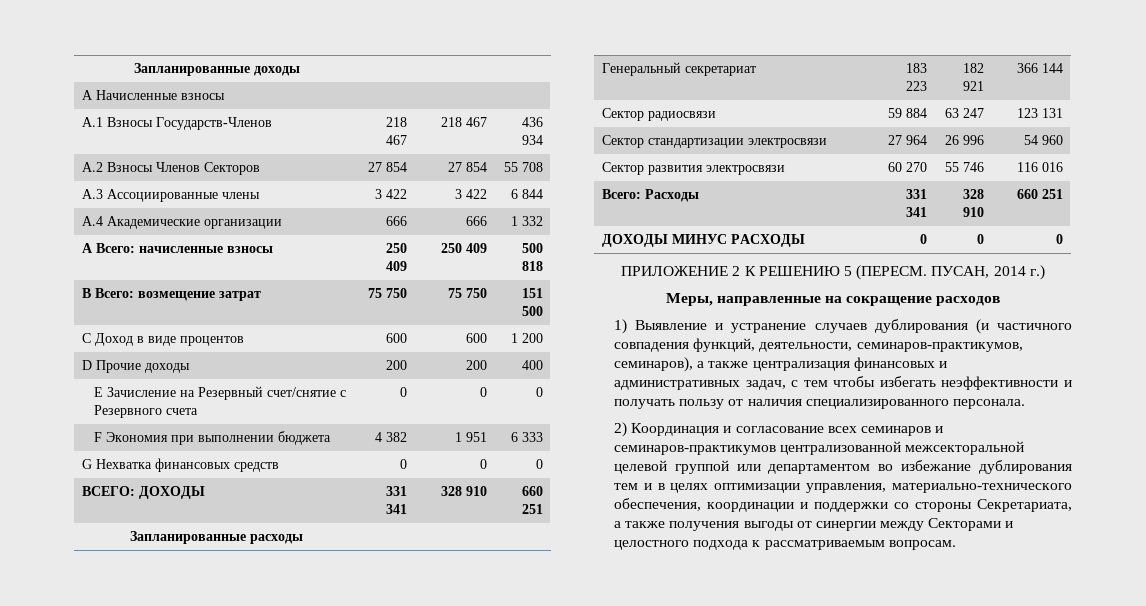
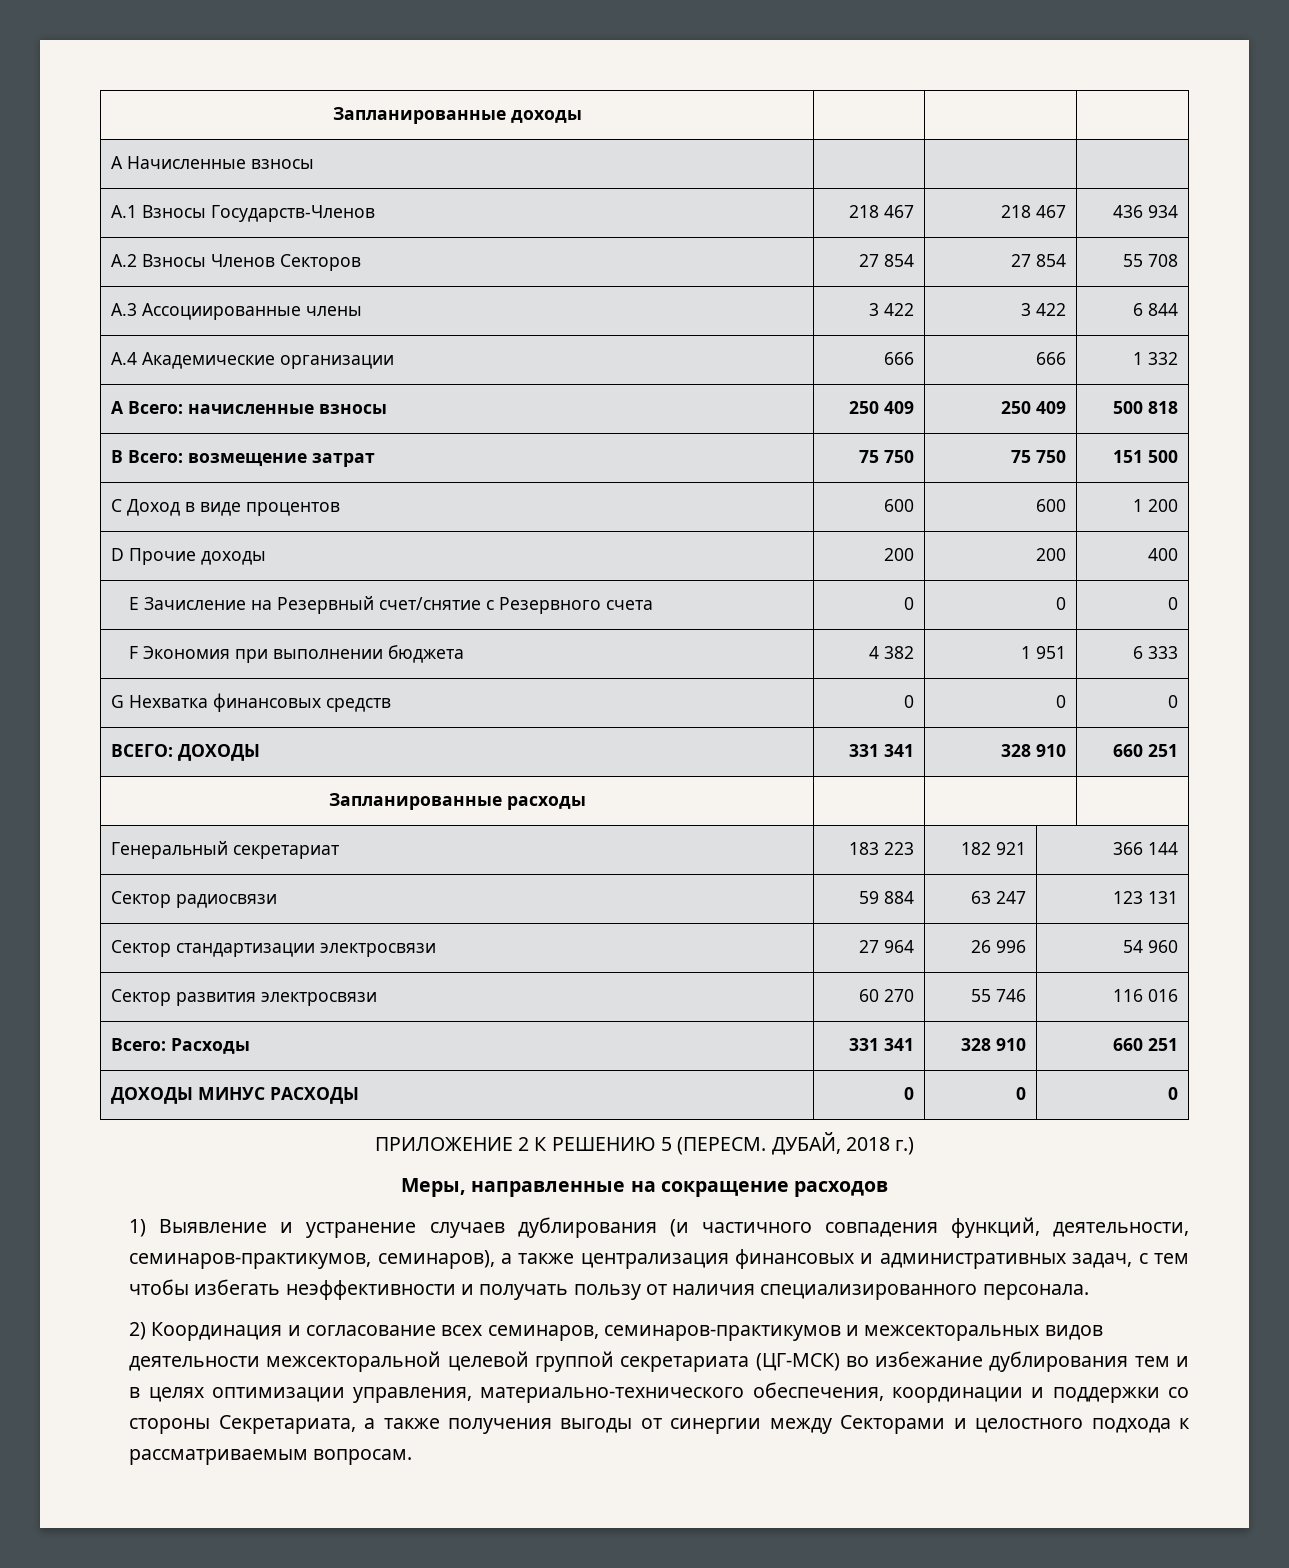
- ПУСАН, 2014 г.)
+ ДУБАЙ, 2018 г.)
- 2) Координация и согласование всех семинаров и семинаров-практикумов централизованной межсекторальной целевой группой или департаментом во избежание дублирования тем и в целях оптимизации управления, материально-технического обеспечения, координации и поддержки со стороны Секретариата, а также получения выгоды от синергии между Секторами и целостного подхода к рассматриваемым вопросам.
+ 2) Координация и согласование всех семинаров, семинаров-практикумов и межсекторальных видов деятельности межсекторальной целевой группой секретариата (ЦГ-МСК) во избежание дублирования тем и в целях оптимизации управления, материально-технического обеспечения, координации и поддержки со стороны Секретариата, а также получения выгоды от синергии между Секторами и целостного подхода к рассматриваемым вопросам.

